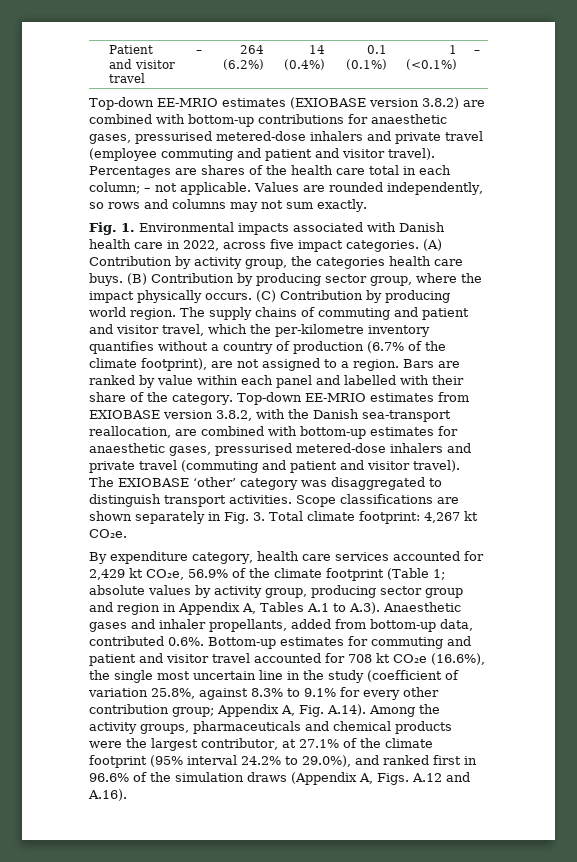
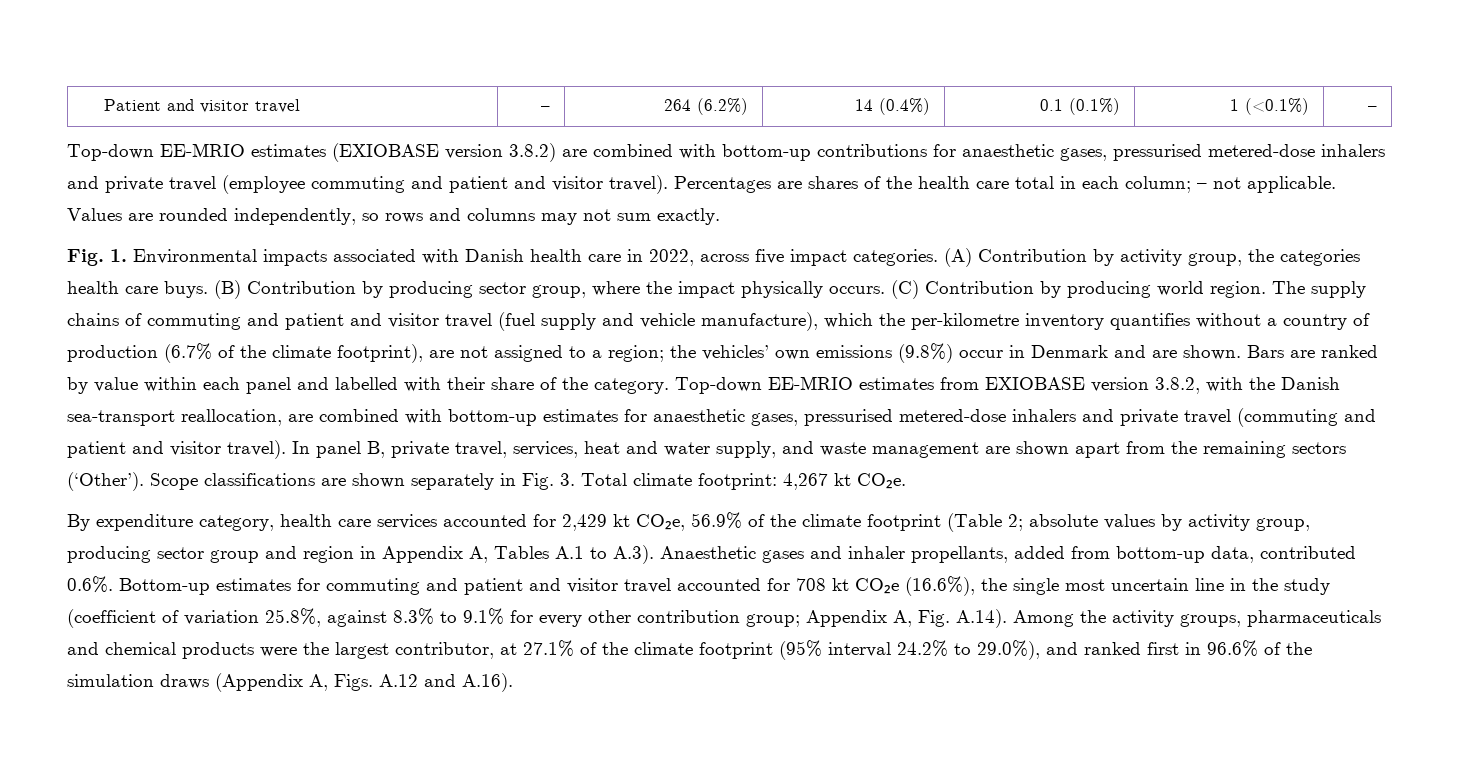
- The supply chains of commuting and patient and visitor travel, which the per-kilometre inventory quantifies without a country of production (6.7% of the climate footprint), are not assigned to a region.
+ The supply chains of commuting and patient and visitor travel (fuel supply and vehicle manufacture), which the per-kilometre inventory quantifies without a country of production (6.7% of the climate footprint), are not assigned to a region; the vehicles’ own emissions (9.8%) occur in Denmark and are shown.
- The EXIOBASE ‘other’ category was disaggregated to distinguish transport activities.
+ In panel B, private travel, services, heat and water supply, and waste management are shown apart from the remaining sectors (‘Other’).
- By expenditure category, health care services accounted for 2,429 kt CO₂e, 56.9% of the climate footprint (Table 1;
+ By expenditure category, health care services accounted for 2,429 kt CO₂e, 56.9% of the climate footprint (Table 2;

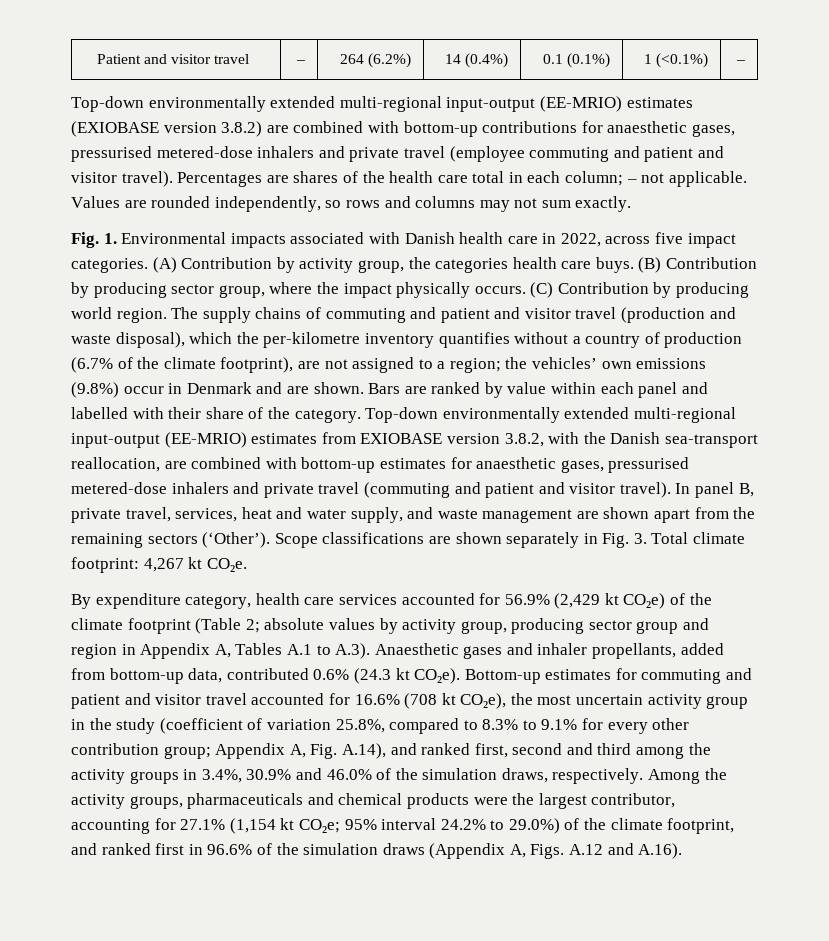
- Top-down EE-MRIO estimates (EXIOBASE version 3.8.2) are combined with bottom-up contributions for anaesthetic gases, pressurised metered-dose inhalers and private travel (employee commuting and patient and visitor travel).
+ Top-down environmentally extended multi-regional input-output (EE-MRIO) estimates (EXIOBASE version 3.8.2) are combined with bottom-up contributions for anaesthetic gases, pressurised metered-dose inhalers and private travel (employee commuting and patient and visitor travel).
- The supply chains of commuting and patient and visitor travel (fuel supply and vehicle manufacture), which the per-kilometre inventory quantifies without a country of production (6.7% of the climate footprint), are not assigned to a region; the vehicles’ own emissions (9.8%) occur in Denmark and are shown.
+ The supply chains of commuting and patient and visitor travel (production and waste disposal), which the per-kilometre inventory quantifies without a country of production (6.7% of the climate footprint), are not assigned to a region; the vehicles’ own emissions (9.8%) occur in Denmark and are shown.
- Top-down EE-MRIO estimates from EXIOBASE version 3.8.2, with the Danish sea-transport reallocation, are combined with bottom-up estimates for anaesthetic gases, pressurised metered-dose inhalers and private travel (commuting and patient and visitor travel).
+ Top-down environmentally extended multi-regional input-output (EE-MRIO) estimates from EXIOBASE version 3.8.2, with the Danish sea-transport reallocation, are combined with bottom-up estimates for anaesthetic gases, pressurised metered-dose inhalers and private travel (commuting and patient and visitor travel).
- By expenditure category, health care services accounted for 2,429 kt CO₂e, 56.9% of the climate footprint (Table 2;
+ By expenditure category, health care services accounted for 56.9% (2,429 kt CO₂e) of the climate footprint (Table 2;
- absolute values by activity group, producing sector group and region in Appendix A, Tables A.1 to A.3). Anaesthetic gases and inhaler propellants, added from bottom-up data, contributed 0.6%. Bottom-up estimates for commuting and patient and visitor travel accounted for 708 kt CO₂e (16.6%), the single most uncertain line in the study (coefficient of variation 25.8%, against 8.3% to 9.1% for every other contribution group;
+ absolute values by activity group, producing sector group and region in Appendix A, Tables A.1 to A.3). Anaesthetic gases and inhaler propellants, added from bottom-up data, contributed 0.6% (24.3 kt CO₂e). Bottom-up estimates for commuting and patient and visitor travel accounted for 16.6% (708 kt CO₂e), the most uncertain activity group in the study (coefficient of variation 25.8%, compared to 8.3% to 9.1% for every other contribution group;
- Appendix A, Fig. A.14). Among the activity groups, pharmaceuticals and chemical products were the largest contributor, at 27.1% of the climate footprint (95% interval 24.2% to 29.0%), and ranked first in 96.6% of the simulation draws (Appendix A, Figs. A.12 and A.16).
+ Appendix A, Fig. A.14), and ranked first, second and third among the activity groups in 3.4%, 30.9% and 46.0% of the simulation draws, respectively. Among the activity groups, pharmaceuticals and chemical products were the largest contributor, accounting for 27.1% (1,154 kt CO₂e; 95% interval 24.2% to 29.0%) of the climate footprint, and ranked first in 96.6% of the simulation draws (Appendix A, Figs. A.12 and A.16).

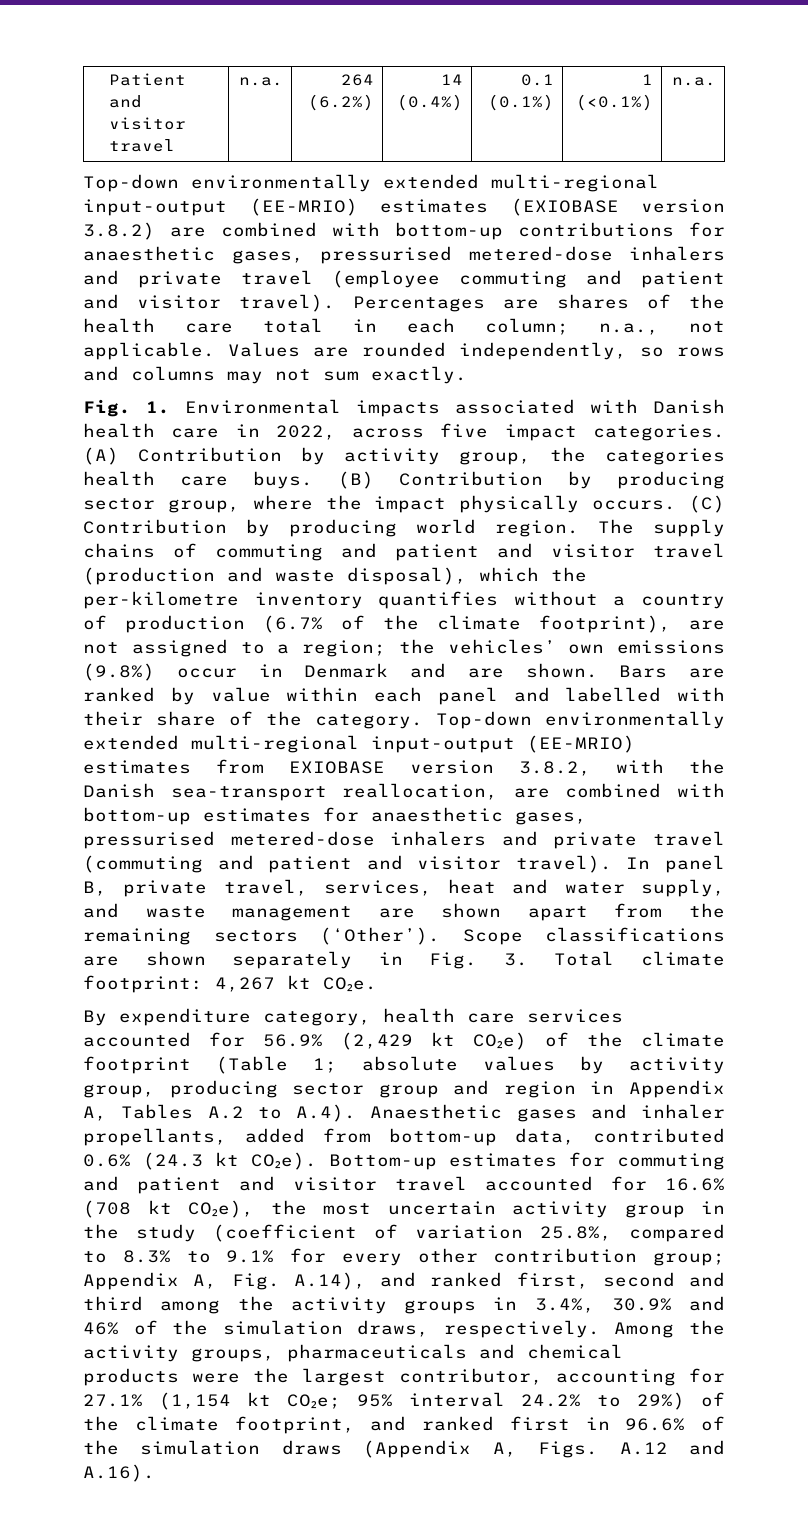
- Patient and visitor travel | – | 264 (6.2%) | 14 (0.4%) | 0.1 (0.1%) | 1 (<0.1%) | –
+ Patient and visitor travel | n.a. | 264 (6.2%) | 14 (0.4%) | 0.1 (0.1%) | 1 (<0.1%) | n.a.
- Percentages are shares of the health care total in each column; – not applicable.
+ Percentages are shares of the health care total in each column; n.a., not applicable.
- By expenditure category, health care services accounted for 56.9% (2,429 kt CO₂e) of the climate footprint (Table 2; absolute values by activity group, producing sector group and region in Appendix A, Tables A.1 to A.3). Anaesthetic gases and inhaler propellants, added from bottom-up data, contributed 0.6% (24.3 kt CO₂e).
+ By expenditure category, health care services accounted for 56.9% (2,429 kt CO₂e) of the climate footprint (Table 1; absolute values by activity group, producing sector group and region in Appendix A, Tables A.2 to A.4). Anaesthetic gases and inhaler propellants, added from bottom-up data, contributed 0.6% (24.3 kt CO₂e).
- Bottom-up estimates for commuting and patient and visitor travel accounted for 16.6% (708 kt CO₂e), the most uncertain activity group in the study (coefficient of variation 25.8%, compared to 8.3% to 9.1% for every other contribution group; Appendix A, Fig. A.14), and ranked first, second and third among the activity groups in 3.4%, 30.9% and 46.0% of the simulation draws, respectively.
+ Bottom-up estimates for commuting and patient and visitor travel accounted for 16.6% (708 kt CO₂e), the most uncertain activity group in the study (coefficient of variation 25.8%, compared to 8.3% to 9.1% for every other contribution group; Appendix A, Fig. A.14), and ranked first, second and third among the activity groups in 3.4%, 30.9% and 46% of the simulation draws, respectively.
- Among the activity groups, pharmaceuticals and chemical products were the largest contributor, accounting for 27.1% (1,154 kt CO₂e; 95% interval 24.2% to 29.0%) of the climate footprint, and ranked first in 96.6% of the simulation draws (Appendix A, Figs. A.12 and A.16).
+ Among the activity groups, pharmaceuticals and chemical products were the largest contributor, accounting for 27.1% (1,154 kt CO₂e; 95% interval 24.2% to 29%) of the climate footprint, and ranked first in 96.6% of the simulation draws (Appendix A, Figs. A.12 and A.16).

